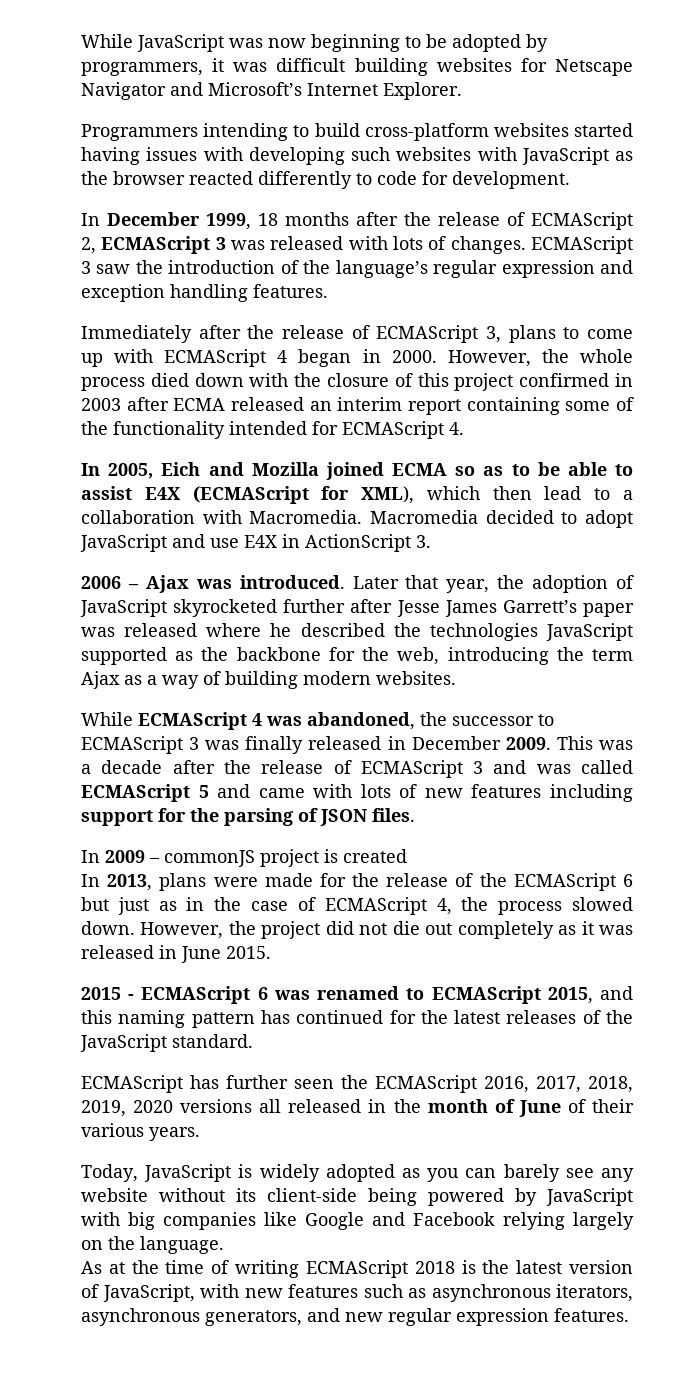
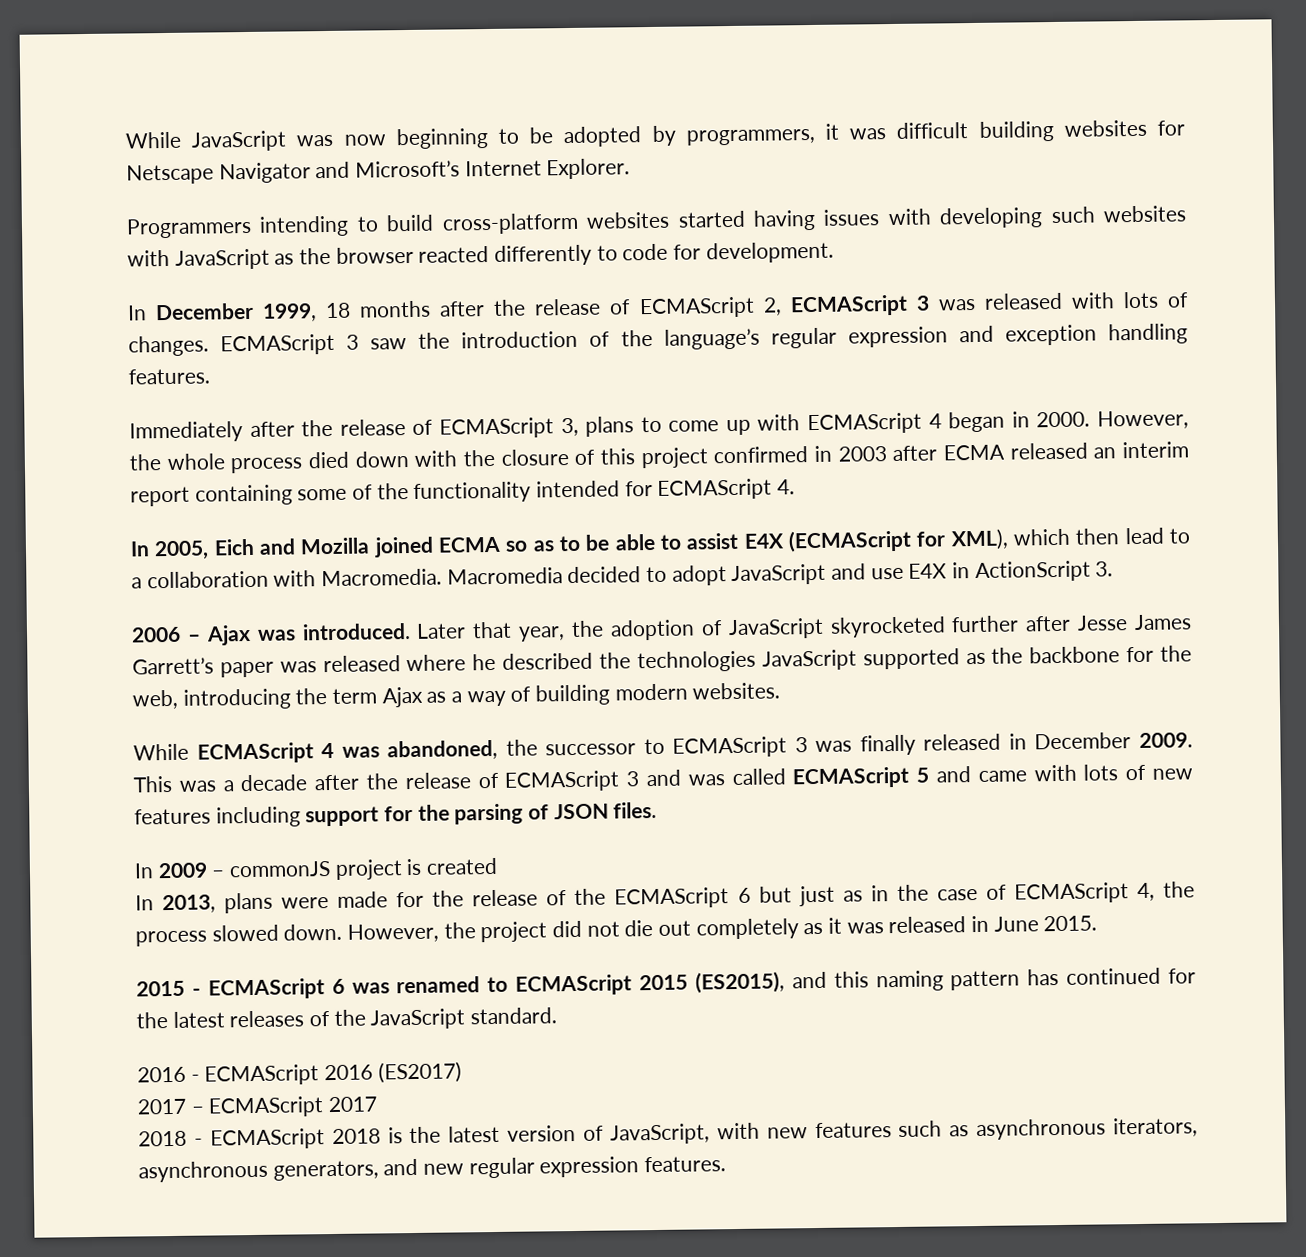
- 2015 - ECMAScript 6 was renamed to ECMAScript 2015, and this naming pattern has continued for the latest releases of the JavaScript standard.
+ 2015 - ECMAScript 6 was renamed to ECMAScript 2015 (ES2015), and this naming pattern has continued for the latest releases of the JavaScript standard.
- ECMAScript has further seen the ECMAScript 2016, 2017, 2018, 2019, 2020 versions all released in the month of June of their various years.
- Today, JavaScript is widely adopted as you can barely see any website without its client-side being powered by JavaScript with big companies like Google and Facebook relying largely on the language.
- As at the time of writing ECMAScript 2018 is the latest version of JavaScript, with new features such as asynchronous iterators, asynchronous generators, and new regular expression features.
+ 2016 - ECMAScript 2016 (ES2017)
+ 2017 – ECMAScript 2017
+ 2018 - ECMAScript 2018 is the latest version of JavaScript, with new features such as asynchronous iterators, asynchronous generators, and new regular expression features.

